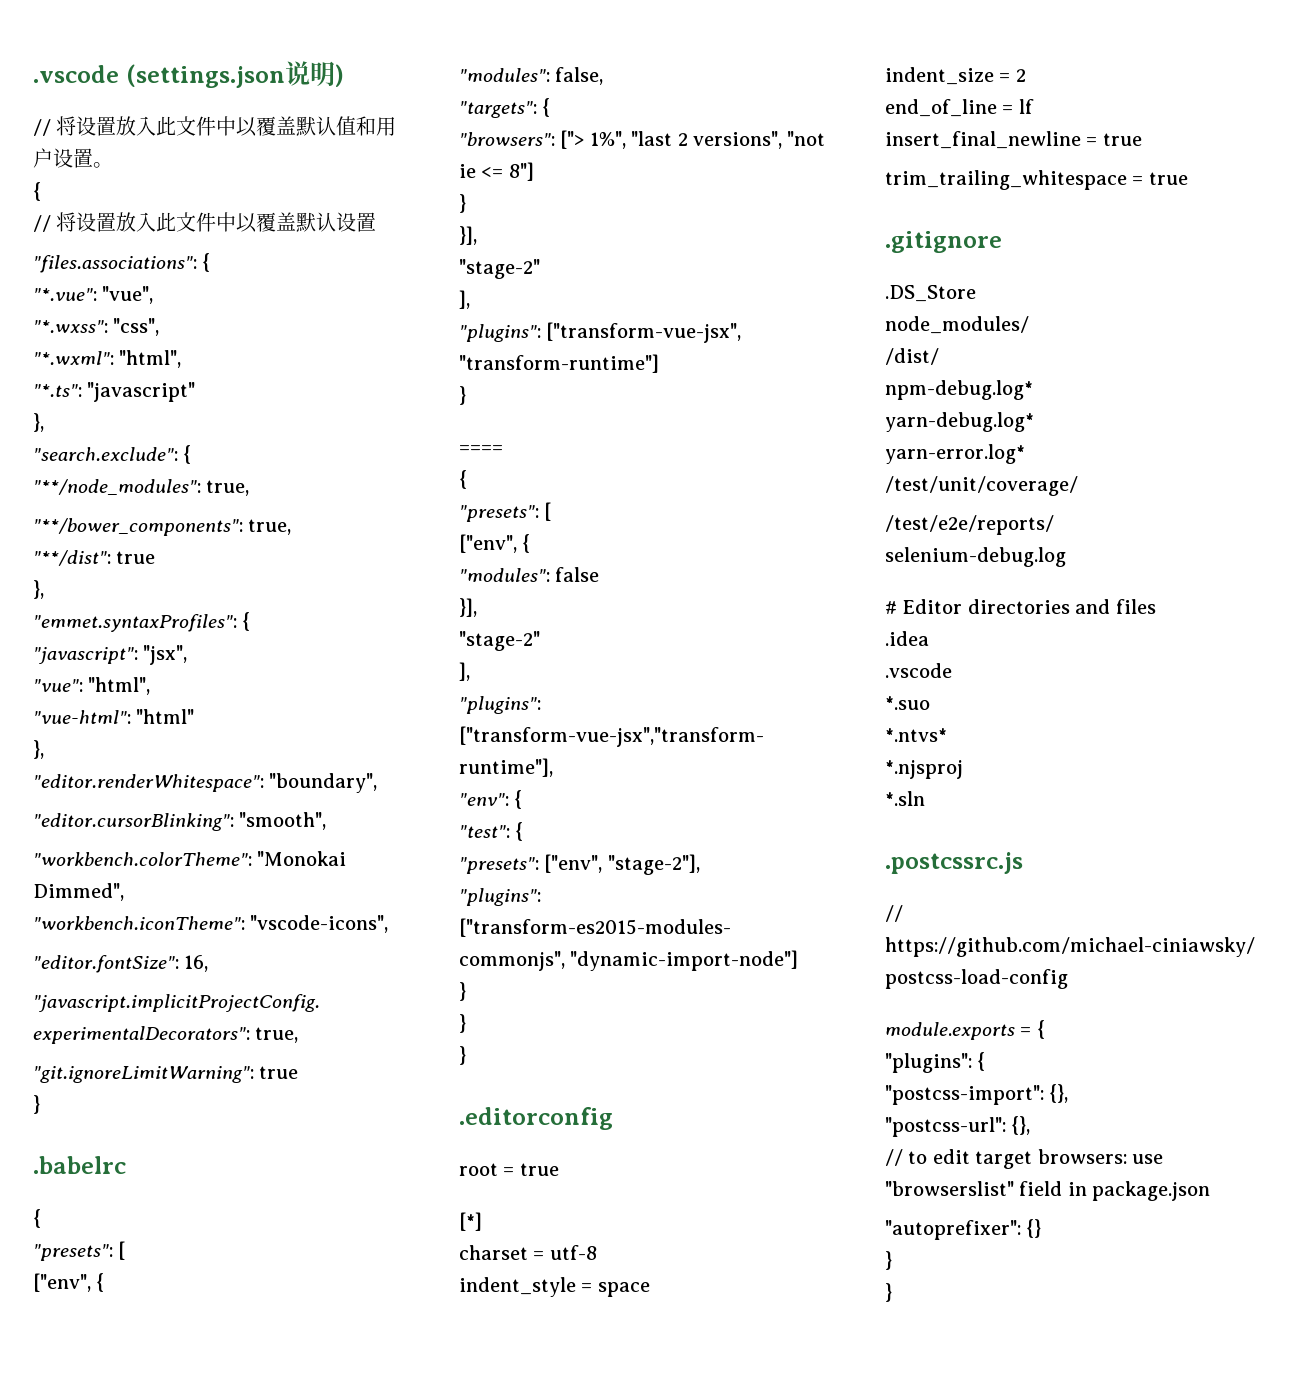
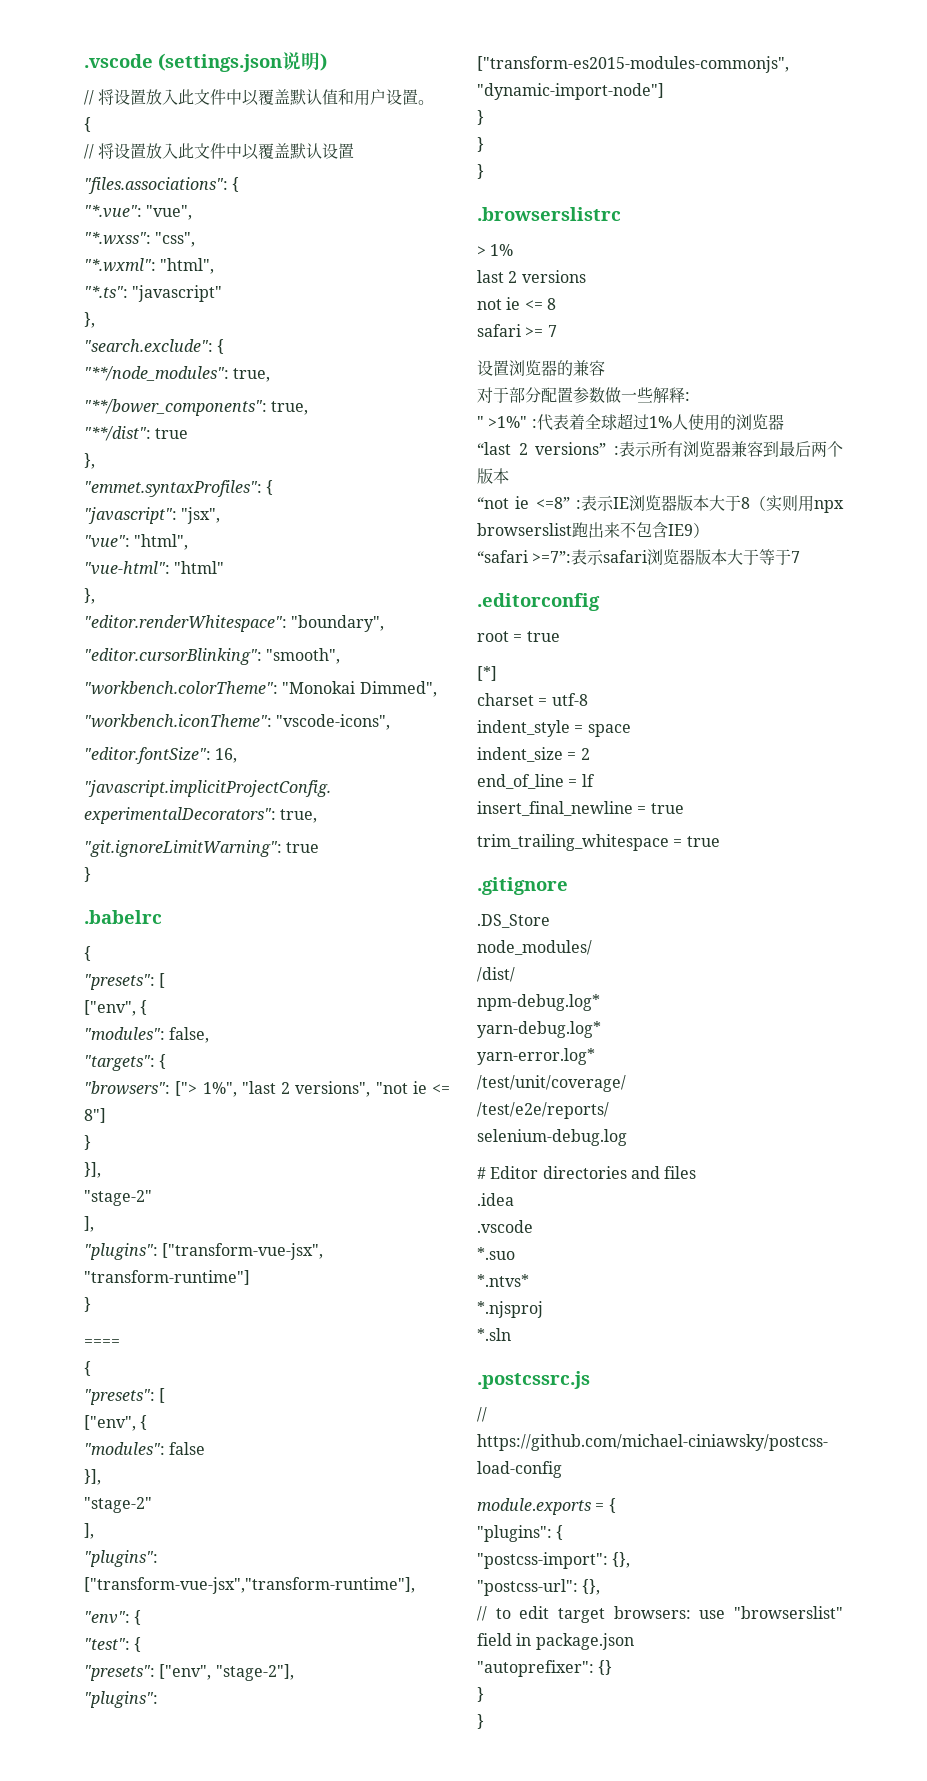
+ .browserslistrc
+ > 1%
+ last 2 versions
+ not ie <= 8
+ safari >= 7
+ 设置浏览器的兼容
+ 对于部分配置参数做一些解释:
+ " >1%" :代表着全球超过1%人使用的浏览器
+ “last 2 versions” :表示所有浏览器兼容到最后两个版本
+ “not ie <=8” :表示IE浏览器版本大于8（实则用npx browserslist跑出来不包含IE9）
+ “safari >=7”:表示safari浏览器版本大于等于7

